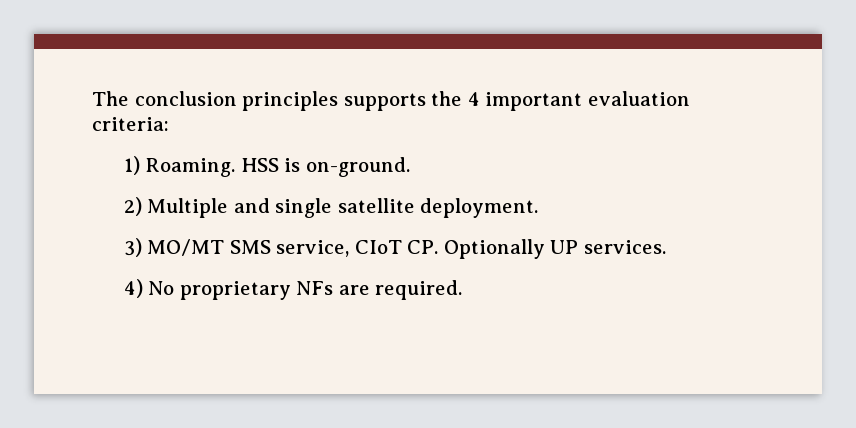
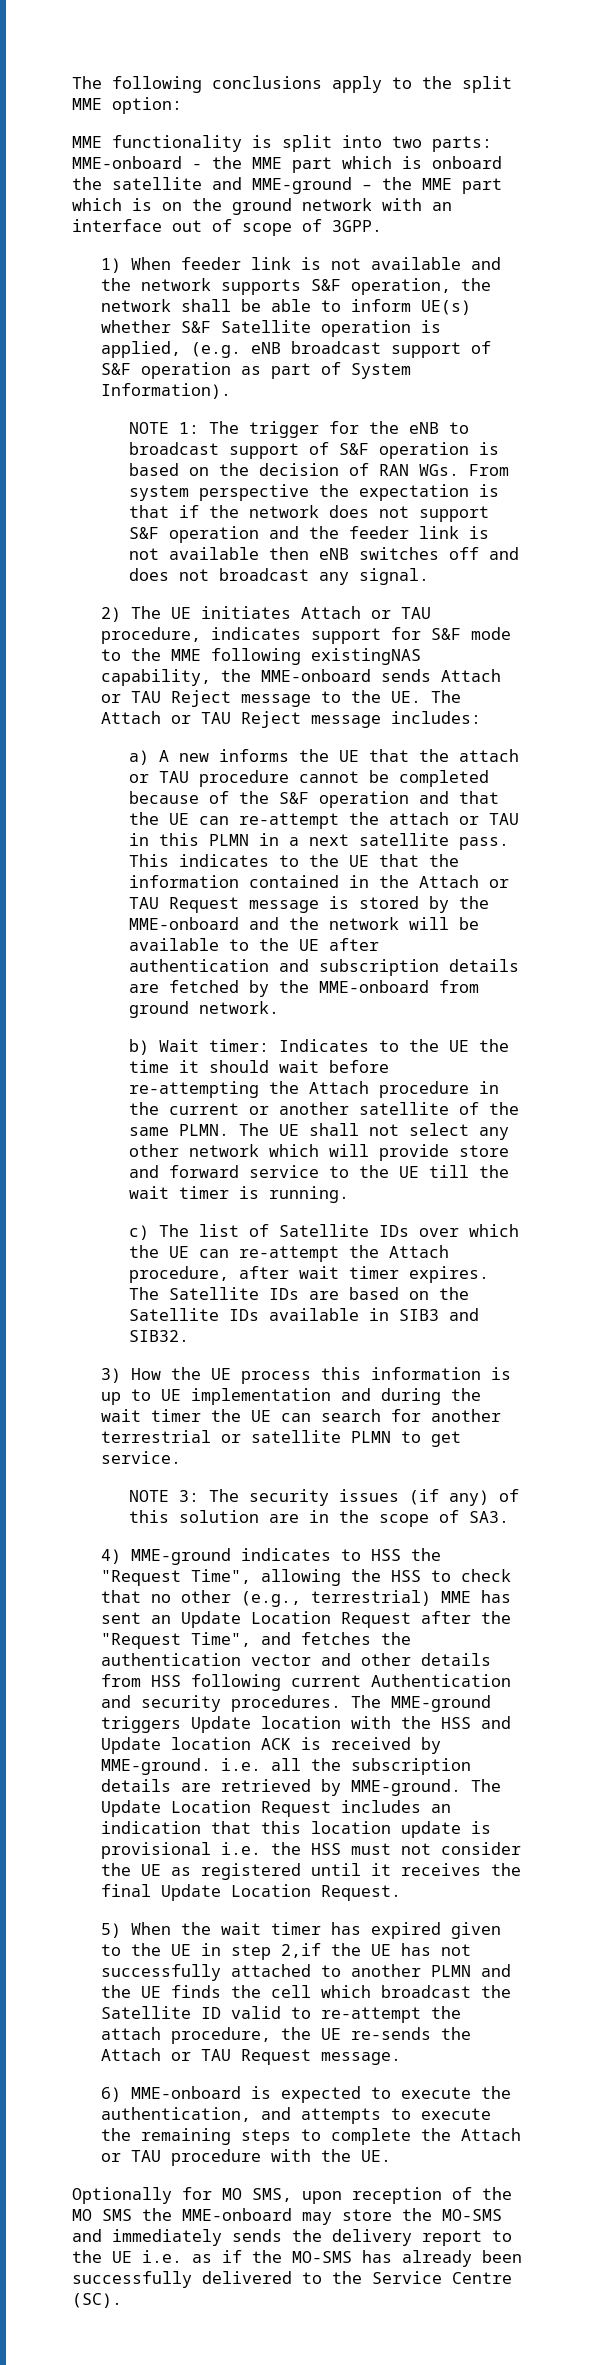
- The conclusion principles supports the 4 important evaluation criteria:
- 1) Roaming. HSS is on-ground.
- 2) Multiple and single satellite deployment.
- 3) MO/MT SMS service, CIoT CP. Optionally UP services.
- 4) No proprietary NFs are required.
+ The following conclusions apply to the split MME option:
+ MME functionality is split into two parts: MME-onboard - the MME part which is onboard the satellite and MME-ground – the MME part which is on the ground network with an interface out of scope of 3GPP.
+ 1) When feeder link is not available and the network supports S&F operation, the network shall be able to inform UE(s) whether S&F Satellite operation is applied, (e.g. eNB broadcast support of S&F operation as part of System Information).
+ NOTE 1: The trigger for the eNB to broadcast support of S&F operation is based on the decision of RAN WGs. From system perspective the expectation is that if the network does not support S&F operation and the feeder link is not available then eNB switches off and does not broadcast any signal.
+ 2) The UE initiates Attach or TAU procedure, indicates support for S&F mode to the MME following existingNAS capability, the MME-onboard sends Attach or TAU Reject message to the UE. The Attach or TAU Reject message includes:
+ a) A new informs the UE that the attach or TAU procedure cannot be completed because of the S&F operation and that the UE can re-attempt the attach or TAU in this PLMN in a next satellite pass. This indicates to the UE that the information contained in the Attach or TAU Request message is stored by the MME-onboard and the network will be available to the UE after authentication and subscription details are fetched by the MME-onboard from ground network.
+ b) Wait timer: Indicates to the UE the time it should wait before re-attempting the Attach procedure in the current or another satellite of the same PLMN. The UE shall not select any other network which will provide store and forward service to the UE till the wait timer is running.
+ c) The list of Satellite IDs over which the UE can re-attempt the Attach procedure, after wait timer expires. The Satellite IDs are based on the Satellite IDs available in SIB3 and SIB32.
+ 3) How the UE process this information is up to UE implementation and during the wait timer the UE can search for another terrestrial or satellite PLMN to get service.
+ NOTE 3: The security issues (if any) of this solution are in the scope of SA3.
+ 4) MME-ground indicates to HSS the "Request Time", allowing the HSS to check that no other (e.g., terrestrial) MME has sent an Update Location Request after the "Request Time", and fetches the authentication vector and other details from HSS following current Authentication and security procedures. The MME-ground triggers Update location with the HSS and Update location ACK is received by MME-ground. i.e. all the subscription details are retrieved by MME-ground. The Update Location Request includes an indication that this location update is provisional i.e. the HSS must not consider the UE as registered until it receives the final Update Location Request.
+ 5) When the wait timer has expired given to the UE in step 2,if the UE has not successfully attached to another PLMN and the UE finds the cell which broadcast the Satellite ID valid to re-attempt the attach procedure, the UE re-sends the Attach or TAU Request message.
+ 6) MME-onboard is expected to execute the authentication, and attempts to execute the remaining steps to complete the Attach or TAU procedure with the UE.
+ Optionally for MO SMS, upon reception of the MO SMS the MME-onboard may store the MO-SMS and immediately sends the delivery report to the UE i.e. as if the MO-SMS has already been successfully delivered to the Service Centre (SC).

